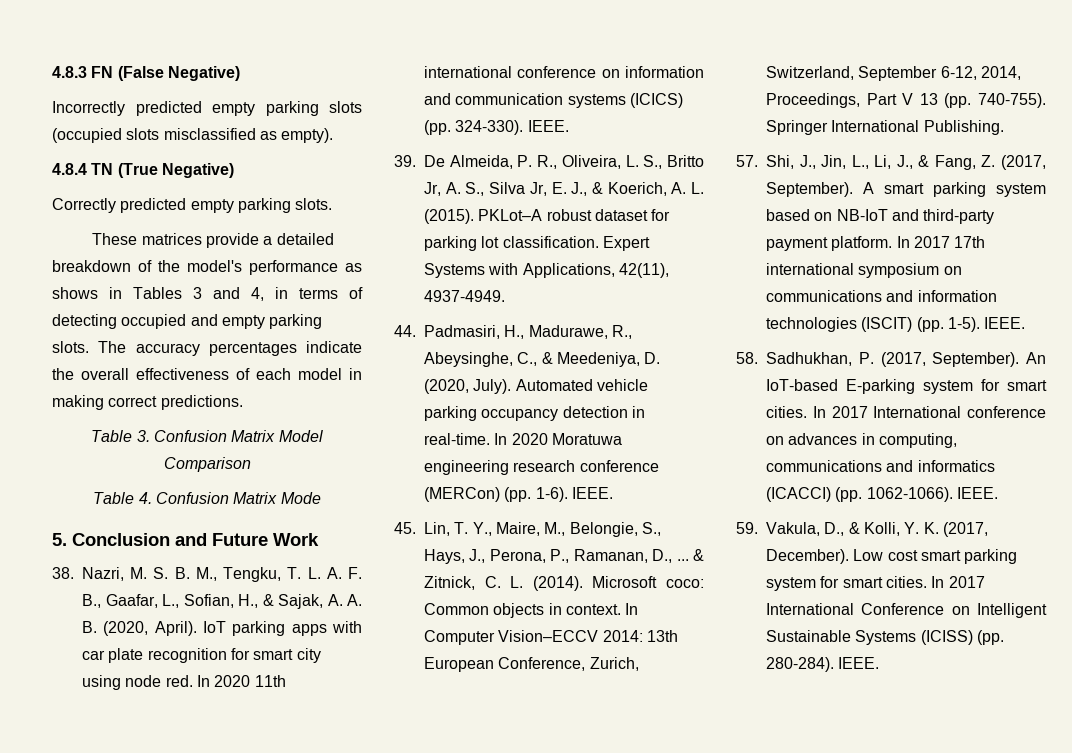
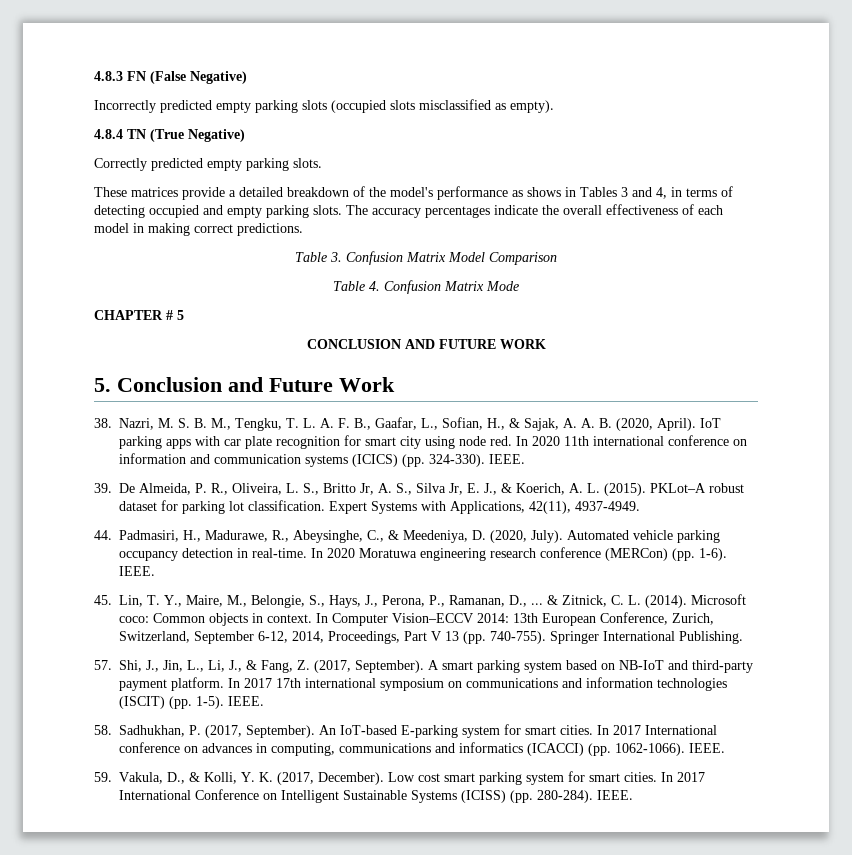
+ CHAPTER # 5
+ CONCLUSION AND FUTURE WORK

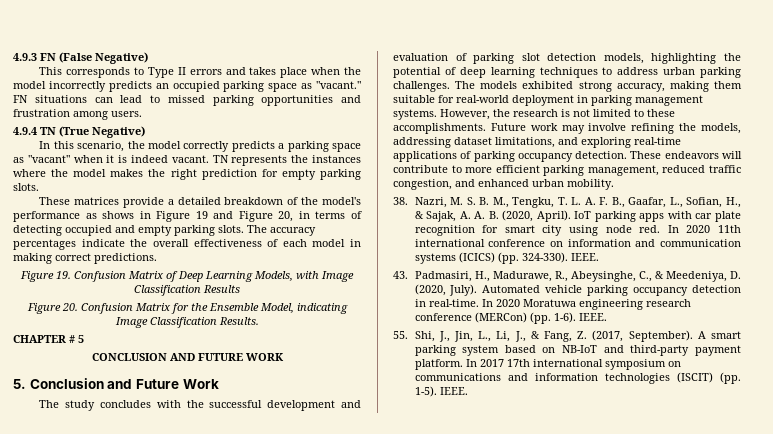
- 4.8.3 FN (False Negative)
+ 4.9.3 FN (False Negative)
- Incorrectly predicted empty parking slots (occupied slots misclassified as empty).
- 4.8.4 TN (True Negative)
- Correctly predicted empty parking slots.
+ This corresponds to Type II errors and takes place when the model incorrectly predicts an occupied parking space as "vacant." FN situations can lead to missed parking opportunities and frustration among users.
+ 4.9.4 TN (True Negative)
+ In this scenario, the model correctly predicts a parking space as "vacant" when it is indeed vacant. TN represents the instances where the model makes the right prediction for empty parking slots.
- These matrices provide a detailed breakdown of the model's performance as shows in Tables 3 and 4, in terms of detecting occupied and empty parking slots.
+ These matrices provide a detailed breakdown of the model's performance as shows in Figure 19 and Figure 20, in terms of detecting occupied and empty parking slots.
- Table 3. Confusion Matrix Model Comparison
- Table 4. Confusion Matrix Mode
+ Figure 19. Confusion Matrix of Deep Learning Models, with Image Classification Results
+ Figure 20. Confusion Matrix for the Ensemble Model, indicating Image Classification Results.
+ The study concludes with the successful development and evaluation of parking slot detection models, highlighting the potential of deep learning techniques to address urban parking challenges. The models exhibited strong accuracy, making them suitable for real-world deployment in parking management systems. However, the research is not limited to these accomplishments. Future work may involve refining the models, addressing dataset limitations, and exploring real-time applications of parking occupancy detection. These endeavors will contribute to more efficient parking management, reduced traffic congestion, and enhanced urban mobility.
- 39. De Almeida, P. R., Oliveira, L. S., Britto Jr, A. S., Silva Jr, E. J., & Koerich, A. L. (2015). PKLot–A robust dataset for parking lot classification. Expert Systems with Applications, 42(11), 4937-4949.
- 44. Padmasiri, H., Madurawe, R., Abeysinghe, C., & Meedeniya, D. (2020, July).
+ 43. Padmasiri, H., Madurawe, R., Abeysinghe, C., & Meedeniya, D. (2020, July).
- 45. Lin, T. Y., Maire, M., Belongie, S., Hays, J., Perona, P., Ramanan, D., ... & Zitnick, C. L. (2014). Microsoft coco: Common objects in context. In Computer Vision–ECCV 2014: 13th European Conference, Zurich, Switzerland, September 6-12, 2014, Proceedings, Part V 13 (pp. 740-755). Springer International Publishing.
- 57. Shi, J., Jin, L., Li, J., & Fang, Z. (2017, September).
+ 55. Shi, J., Jin, L., Li, J., & Fang, Z. (2017, September).
- 58. Sadhukhan, P. (2017, September). An IoT-based E-parking system for smart cities. In 2017 International conference on advances in computing, communications and informatics (ICACCI) (pp. 1062-1066). IEEE.
- 59. Vakula, D., & Kolli, Y. K. (2017, December). Low cost smart parking system for smart cities. In 2017 International Conference on Intelligent Sustainable Systems (ICISS) (pp. 280-284). IEEE.

